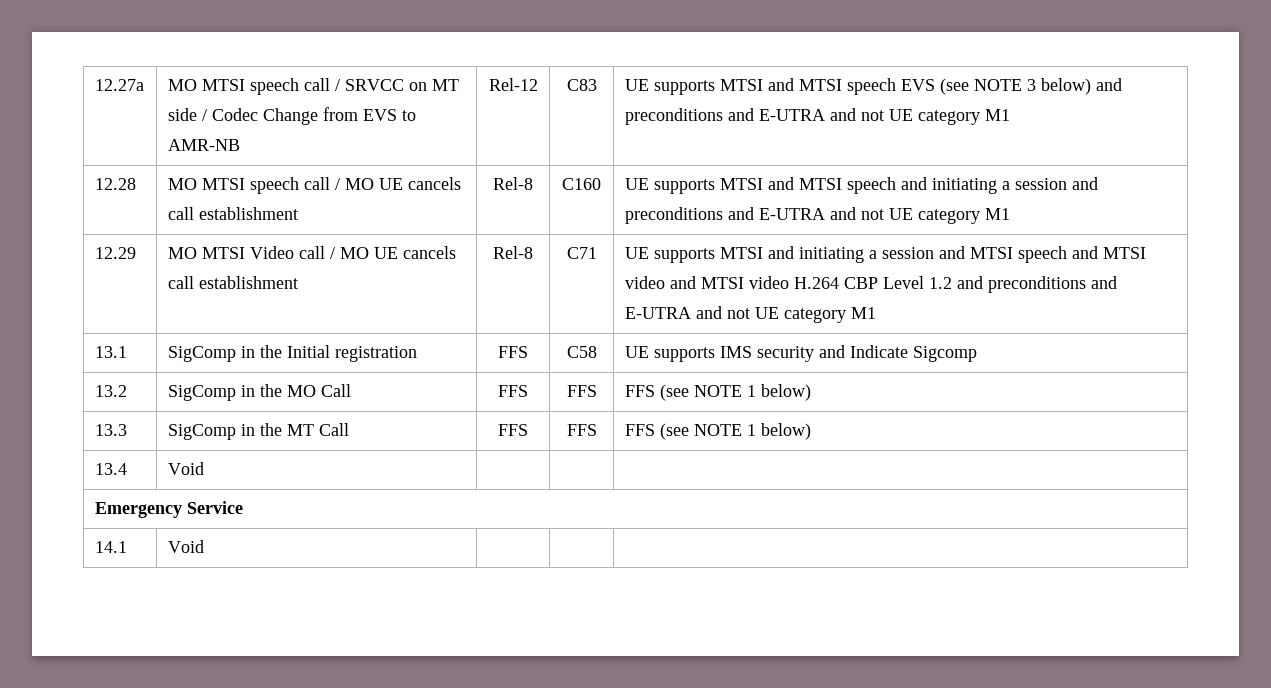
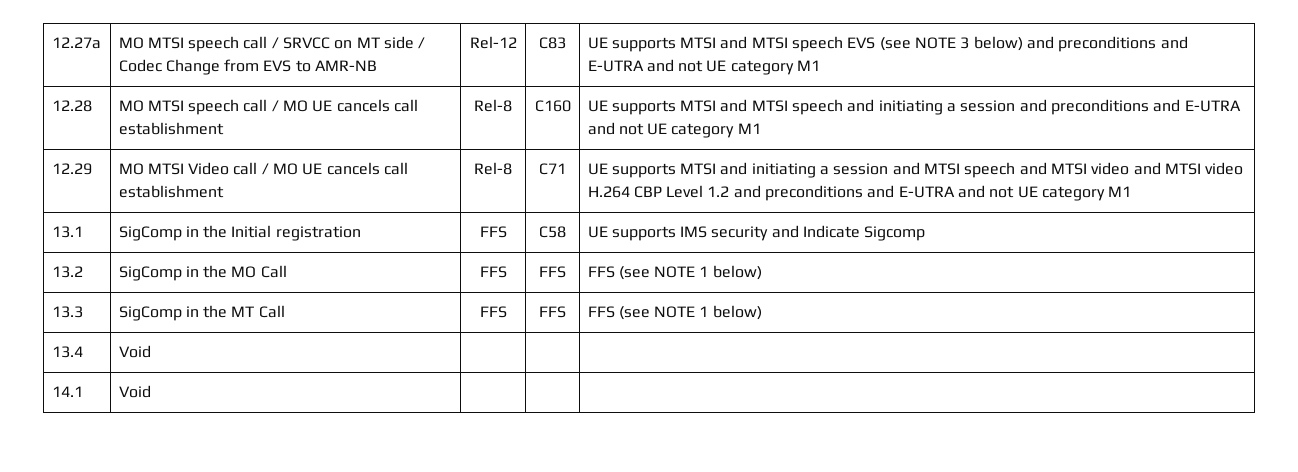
- Emergency Service

